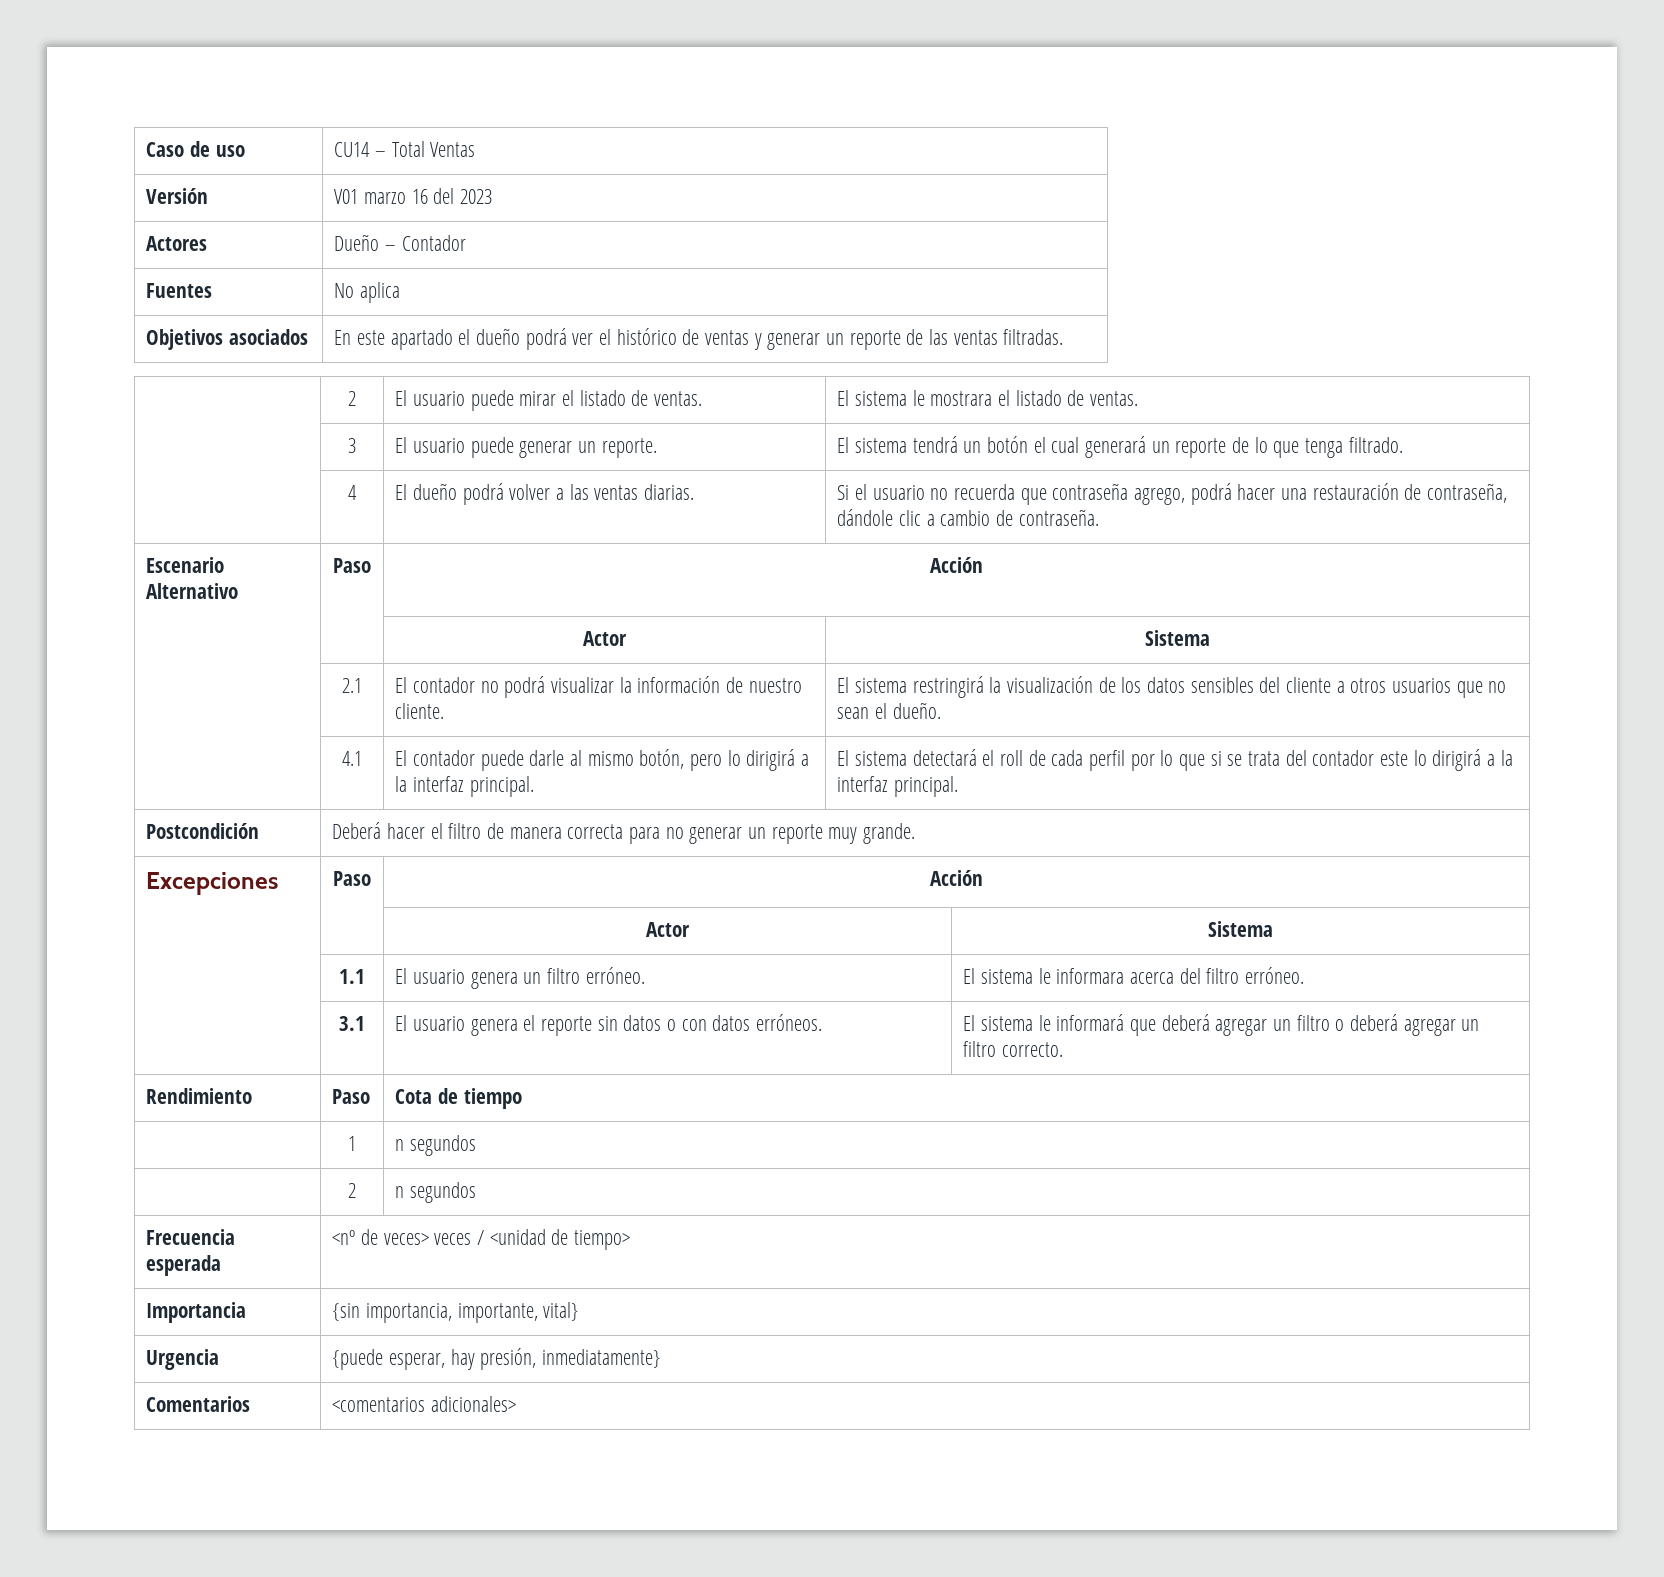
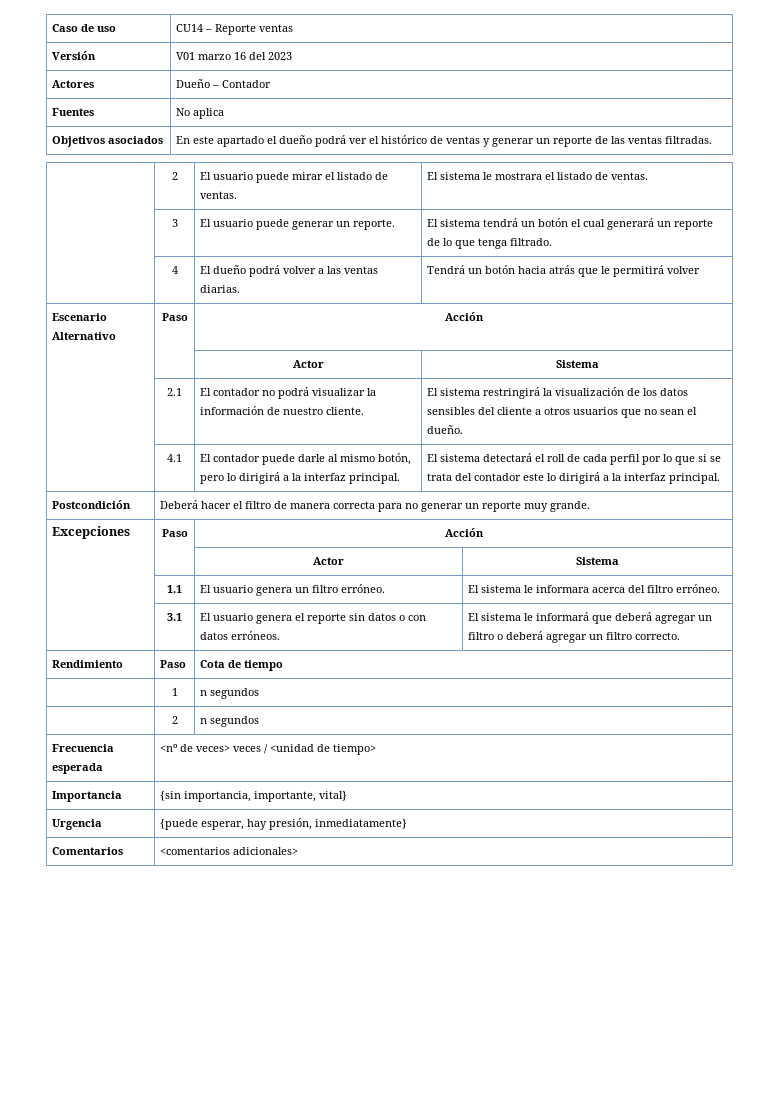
- Caso de uso | CU14 – Total Ventas
+ Caso de uso | CU14 – Reporte ventas
- | 4 | El dueño podrá volver a las ventas diarias. | Si el usuario no recuerda que contraseña agrego, podrá hacer una restauración de contraseña, dándole clic a cambio de contraseña.
+ | 4 | El dueño podrá volver a las ventas diarias. | Tendrá un botón hacia atrás que le permitirá volver

